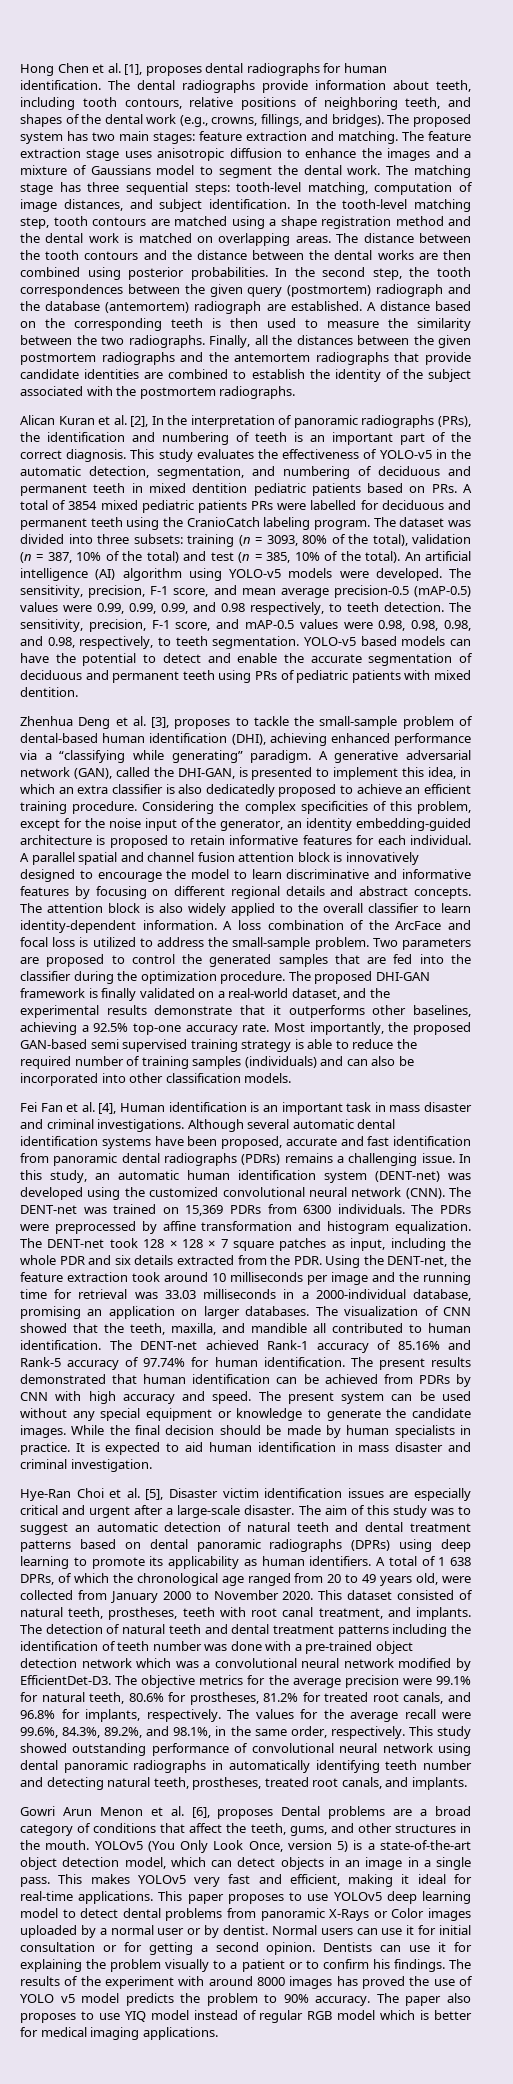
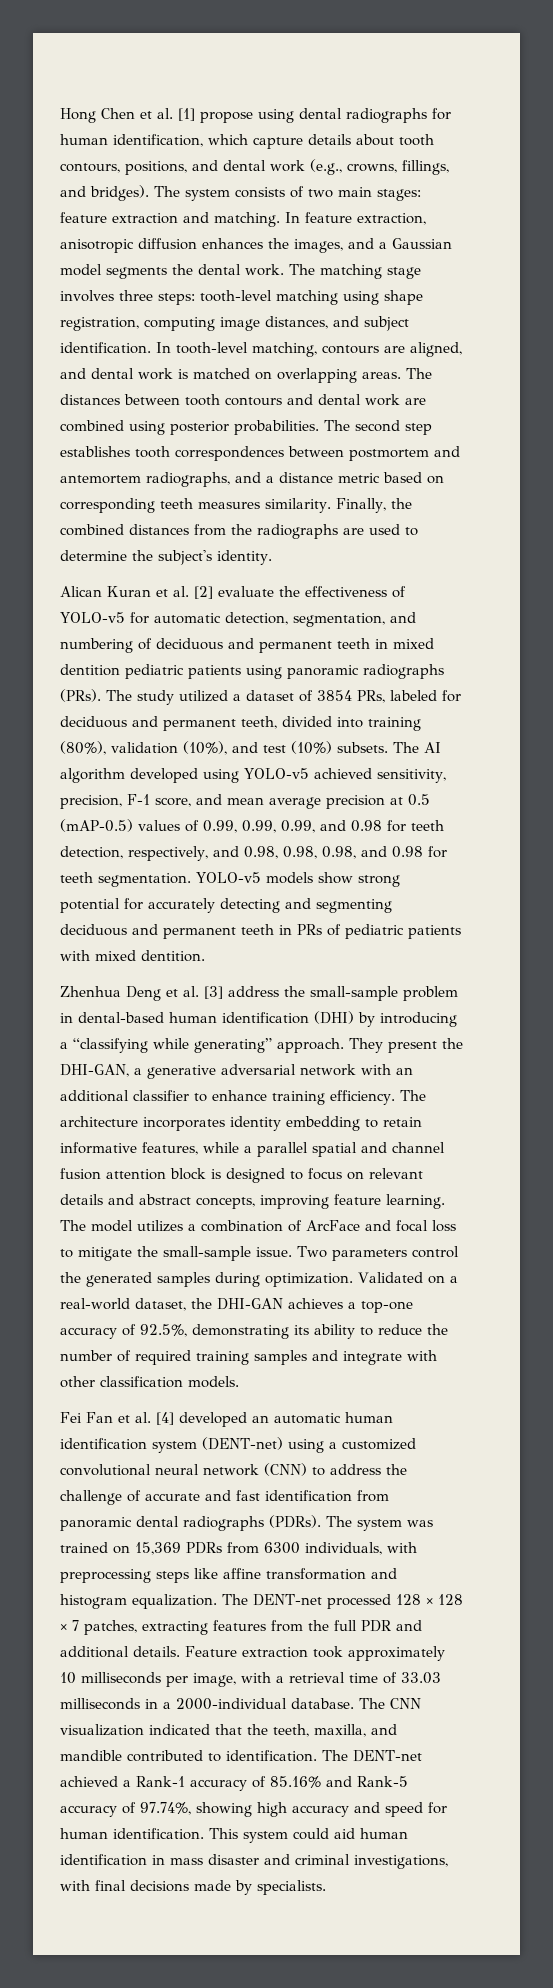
- Hong Chen et al. [1], proposes dental radiographs for human identification. The dental radiographs provide information about teeth, including tooth contours, relative positions of neighboring teeth, and shapes of the dental work (e.g., crowns, fillings, and bridges).
+ Hong Chen et al. [1] propose using dental radiographs for human identification, which capture details about tooth contours, positions, and dental work (e.g., crowns, fillings, and bridges).
- The proposed system has two main stages: feature extraction and matching.
+ The system consists of two main stages: feature extraction and matching.
- The feature extraction stage uses anisotropic diffusion to enhance the images and a mixture of Gaussians model to segment the dental work.
+ In feature extraction, anisotropic diffusion enhances the images, and a Gaussian model segments the dental work.
- The matching stage has three sequential steps: tooth-level matching, computation of image distances, and subject identification.
+ The matching stage involves three steps: tooth-level matching using shape registration, computing image distances, and subject identification.
- In the tooth-level matching step, tooth contours are matched using a shape registration method and the dental work is matched on overlapping areas.
+ In tooth-level matching, contours are aligned, and dental work is matched on overlapping areas.
- The distance between the tooth contours and the distance between the dental works are then combined using posterior probabilities. In the second step, the tooth correspondences between the given query (postmortem) radiograph and the database (antemortem) radiograph are established. A distance based on the corresponding teeth is then used to measure the similarity between the two radiographs. Finally, all the distances between the given postmortem radiographs and the antemortem radiographs that provide candidate identities are combined to establish the identity of the subject associated with the postmortem radiographs.
- Alican Kuran et al. [2], In the interpretation of panoramic radiographs (PRs), the identification and numbering of teeth is an important part of the correct diagnosis. This study evaluates the effectiveness of YOLO-v5 in the automatic detection, segmentation, and numbering of deciduous and permanent teeth in mixed dentition pediatric patients based on PRs. A total of 3854 mixed pediatric patients PRs were labelled for deciduous and permanent teeth using the CranioCatch labeling program. The dataset was divided into three subsets: training (n = 3093, 80% of the total), validation (n = 387, 10% of the total) and test (n = 385, 10% of the total). An artificial intelligence (AI) algorithm using YOLO-v5 models were developed. The sensitivity, precision, F-1 score, and mean average precision-0.5 (mAP-0.5) values were 0.99, 0.99, 0.99, and 0.98 respectively, to teeth detection. The sensitivity, precision, F-1 score, and mAP-0.5 values were 0.98, 0.98, 0.98, and 0.98, respectively, to teeth segmentation. YOLO-v5 based models can have the potential to detect and enable the accurate segmentation of deciduous and permanent teeth using PRs of pediatric patients with mixed dentition.
+ The distances between tooth contours and dental work are combined using posterior probabilities. The second step establishes tooth correspondences between postmortem and antemortem radiographs, and a distance metric based on corresponding teeth measures similarity. Finally, the combined distances from the radiographs are used to determine the subject's identity.
+ Alican Kuran et al. [2] evaluate the effectiveness of YOLO-v5 for automatic detection, segmentation, and numbering of deciduous and permanent teeth in mixed dentition pediatric patients using panoramic radiographs (PRs). The study utilized a dataset of 3854 PRs, labeled for deciduous and permanent teeth, divided into training (80%), validation (10%), and test (10%) subsets. The AI algorithm developed using YOLO-v5 achieved sensitivity, precision, F-1 score, and mean average precision at 0.5 (mAP-0.5) values of 0.99, 0.99, 0.99, and 0.98 for teeth detection, respectively, and 0.98, 0.98, 0.98, and 0.98 for teeth segmentation. YOLO-v5 models show strong potential for accurately detecting and segmenting deciduous and permanent teeth in PRs of pediatric patients with mixed dentition.
- Zhenhua Deng et al. [3], proposes to tackle the small-sample problem of dental-based human identification (DHI), achieving enhanced performance via a “classifying while generating” paradigm. A generative adversarial network (GAN), called the DHI-GAN, is presented to implement this idea, in which an extra classifier is also dedicatedly proposed to achieve an efficient training procedure. Considering the complex specificities of this problem, except for the noise input of the generator, an identity embedding-guided architecture is proposed to retain informative features for each individual. A parallel spatial and channel fusion attention block is innovatively designed to encourage the model to learn discriminative and informative features by focusing on different regional details and abstract concepts. The attention block is also widely applied to the overall classifier to learn identity-dependent information. A loss combination of the ArcFace and focal loss is utilized to address the small-sample problem.
+ Zhenhua Deng et al. [3] address the small-sample problem in dental-based human identification (DHI) by introducing a “classifying while generating” approach. They present the DHI-GAN, a generative adversarial network with an additional classifier to enhance training efficiency. The architecture incorporates identity embedding to retain informative features, while a parallel spatial and channel fusion attention block is designed to focus on relevant details and abstract concepts, improving feature learning. The model utilizes a combination of ArcFace and focal loss to mitigate the small-sample issue.
- Two parameters are proposed to control the generated samples that are fed into the classifier during the optimization procedure. The proposed DHI-GAN framework is finally validated on a real-world dataset, and the experimental results demonstrate that it outperforms other baselines, achieving a 92.5% top-one accuracy rate. Most importantly, the proposed GAN-based semi supervised training strategy is able to reduce the required number of training samples (individuals) and can also be incorporated into other classification models.
+ Two parameters control the generated samples during optimization. Validated on a real-world dataset, the DHI-GAN achieves a top-one accuracy of 92.5%, demonstrating its ability to reduce the number of required training samples and integrate with other classification models.
- Fei Fan et al. [4], Human identification is an important task in mass disaster and criminal investigations. Although several automatic dental identification systems have been proposed, accurate and fast identification from panoramic dental radiographs (PDRs) remains a challenging issue. In this study, an automatic human identification system (DENT-net) was developed using the customized convolutional neural network (CNN). The DENT-net was trained on 15,369 PDRs from 6300 individuals. The PDRs were preprocessed by affine transformation and histogram equalization.
+ Fei Fan et al. [4] developed an automatic human identification system (DENT-net) using a customized convolutional neural network (CNN) to address the challenge of accurate and fast identification from panoramic dental radiographs (PDRs). The system was trained on 15,369 PDRs from 6300 individuals, with preprocessing steps like affine transformation and histogram equalization.
- The DENT-net took 128 × 128 × 7 square patches as input, including the whole PDR and six details extracted from the PDR. Using the DENT-net, the feature extraction took around 10 milliseconds per image and the running time for retrieval was 33.03 milliseconds in a 2000-individual database, promising an application on larger databases. The visualization of CNN showed that the teeth, maxilla, and mandible all contributed to human identification.
+ The DENT-net processed 128 × 128 × 7 patches, extracting features from the full PDR and additional details. Feature extraction took approximately 10 milliseconds per image, with a retrieval time of 33.03 milliseconds in a 2000-individual database. The CNN visualization indicated that the teeth, maxilla, and mandible contributed to identification.
- The DENT-net achieved Rank-1 accuracy of 85.16% and Rank-5 accuracy of 97.74% for human identification. The present results demonstrated that human identification can be achieved from PDRs by CNN with high accuracy and speed. The present system can be used without any special equipment or knowledge to generate the candidate images. While the final decision should be made by human specialists in practice. It is expected to aid human identification in mass disaster and criminal investigation.
- Hye-Ran Choi et al. [5], Disaster victim identification issues are especially critical and urgent after a large-scale disaster. The aim of this study was to suggest an automatic detection of natural teeth and dental treatment patterns based on dental panoramic radiographs (DPRs) using deep learning to promote its applicability as human identifiers. A total of 1 638 DPRs, of which the chronological age ranged from 20 to 49 years old, were collected from January 2000 to November 2020. This dataset consisted of natural teeth, prostheses, teeth with root canal treatment, and implants. The detection of natural teeth and dental treatment patterns including the identification of teeth number was done with a pre-trained object detection network which was a convolutional neural network modified by EfficientDet-D3. The objective metrics for the average precision were 99.1% for natural teeth, 80.6% for prostheses, 81.2% for treated root canals, and 96.8% for implants, respectively. The values for the average recall were 99.6%, 84.3%, 89.2%, and 98.1%, in the same order, respectively. This study showed outstanding performance of convolutional neural network using dental panoramic radiographs in automatically identifying teeth number and detecting natural teeth, prostheses, treated root canals, and implants.
- Gowri Arun Menon et al. [6], proposes Dental problems are a broad category of conditions that affect the teeth, gums, and other structures in the mouth. YOLOv5 (You Only Look Once, version 5) is a state-of-the-art object detection model, which can detect objects in an image in a single pass. This makes YOLOv5 very fast and efficient, making it ideal for real-time applications. This paper proposes to use YOLOv5 deep learning model to detect dental problems from panoramic X-Rays or Color images uploaded by a normal user or by dentist. Normal users can use it for initial consultation or for getting a second opinion. Dentists can use it for explaining the problem visually to a patient or to confirm his findings. The results of the experiment with around 8000 images has proved the use of YOLO v5 model predicts the problem to 90% accuracy. The paper also proposes to use YIQ model instead of regular RGB model which is better for medical imaging applications.
+ The DENT-net achieved a Rank-1 accuracy of 85.16% and Rank-5 accuracy of 97.74%, showing high accuracy and speed for human identification. This system could aid human identification in mass disaster and criminal investigations, with final decisions made by specialists.

